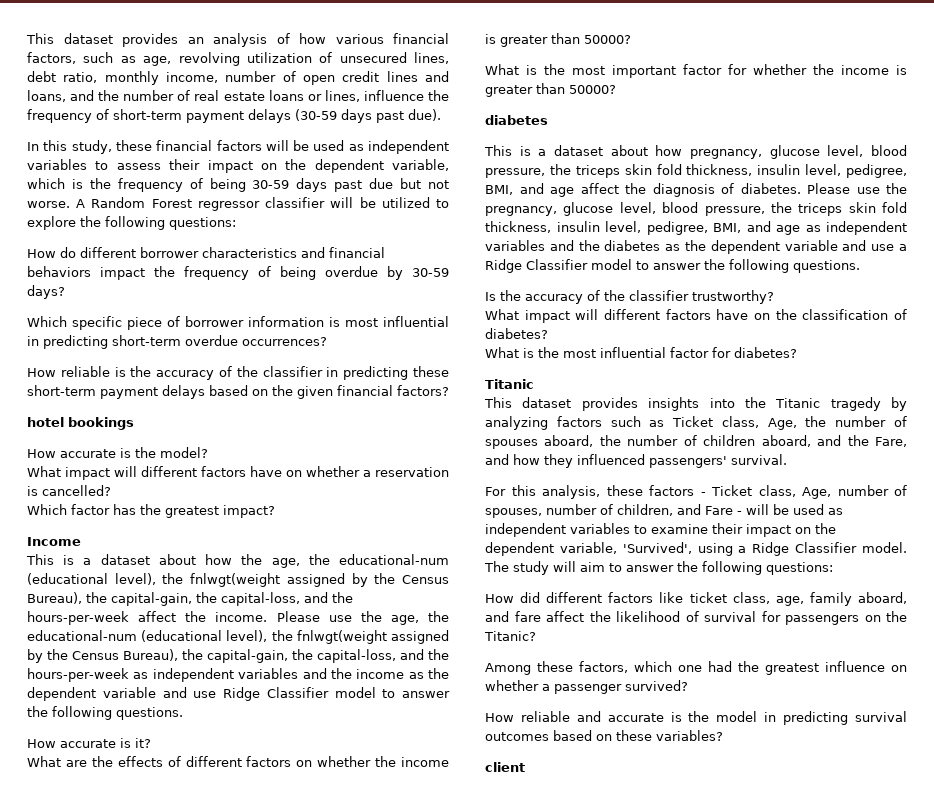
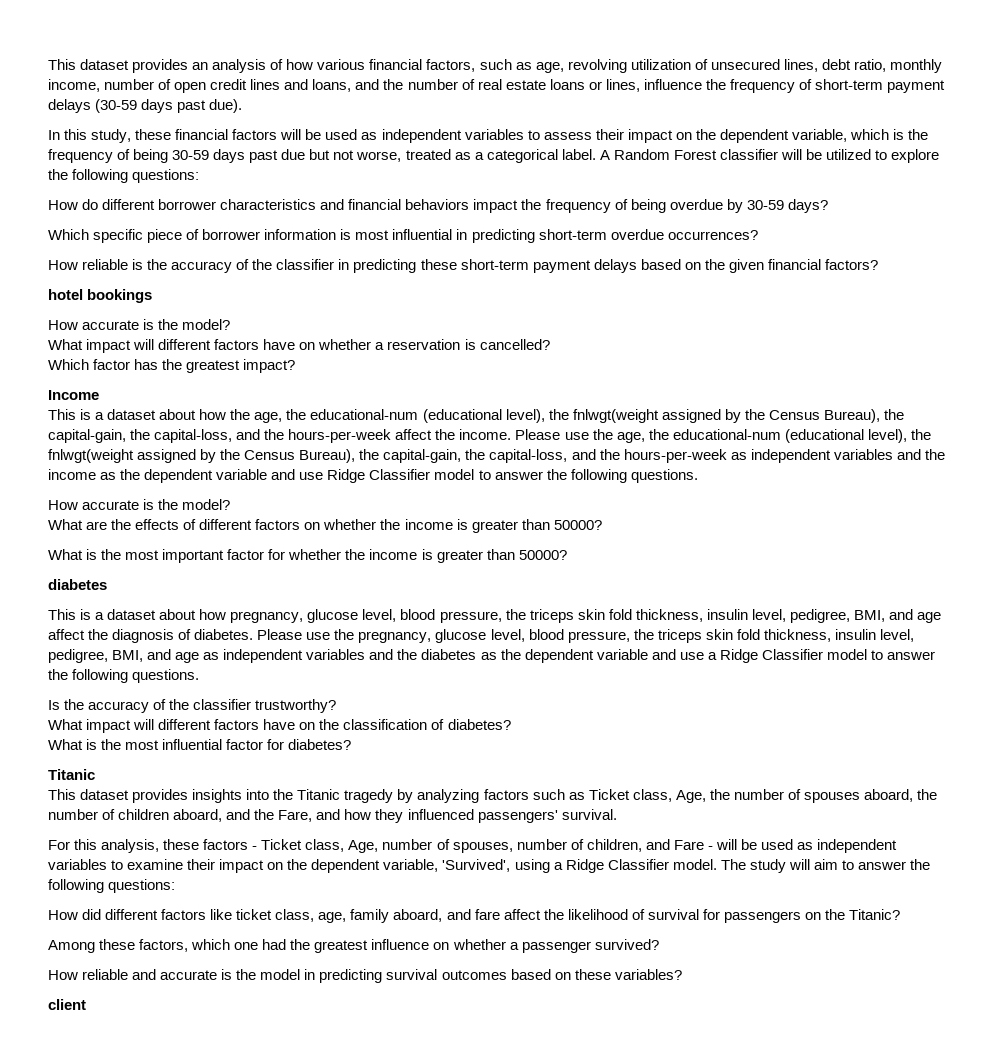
- In this study, these financial factors will be used as independent variables to assess their impact on the dependent variable, which is the frequency of being 30-59 days past due but not worse.
+ In this study, these financial factors will be used as independent variables to assess their impact on the dependent variable, which is the frequency of being 30-59 days past due but not worse, treated as a categorical label.
- A Random Forest regressor classifier will be utilized to explore the following questions:
+ A Random Forest classifier will be utilized to explore the following questions:
  Please use the age, the educational-num (educational level), the fnlwgt(weight assigned by the Census Bureau), the capital-gain, the capital-loss, and the hours-per-week as independent variables and the income as the dependent variable and use Ridge Classifier model to answer the following questions.
- How accurate is it?
+ How accurate is the model?

